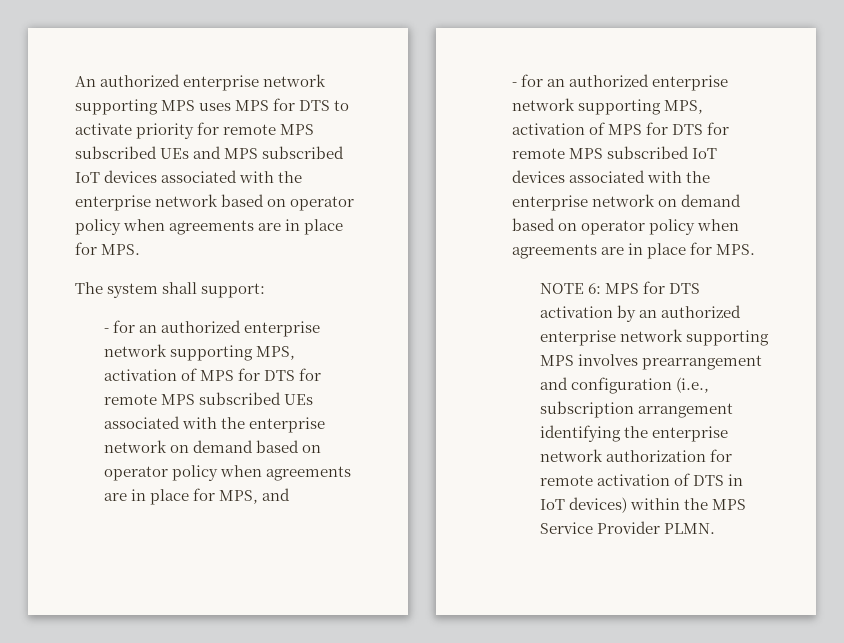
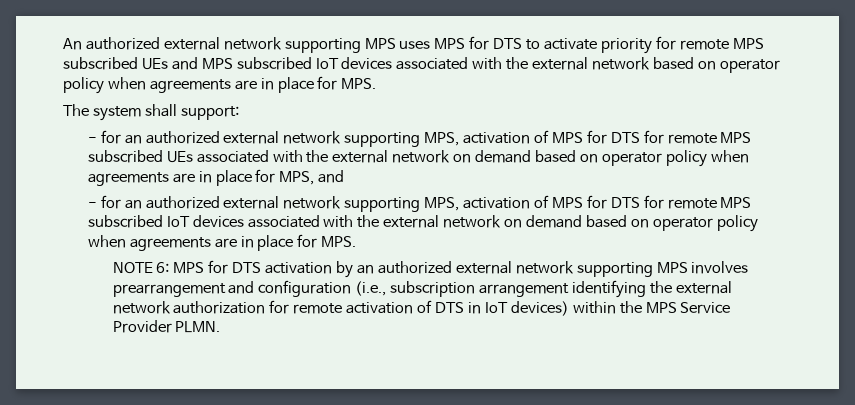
- An authorized enterprise network supporting MPS uses MPS for DTS to activate priority for remote MPS subscribed UEs and MPS subscribed IoT devices associated with the enterprise network based on operator policy when agreements are in place for MPS.
+ An authorized external network supporting MPS uses MPS for DTS to activate priority for remote MPS subscribed UEs and MPS subscribed IoT devices associated with the external network based on operator policy when agreements are in place for MPS.
- - for an authorized enterprise network supporting MPS, activation of MPS for DTS for remote MPS subscribed UEs associated with the enterprise network on demand based on operator policy when agreements are in place for MPS, and
+ - for an authorized external network supporting MPS, activation of MPS for DTS for remote MPS subscribed UEs associated with the external network on demand based on operator policy when agreements are in place for MPS, and
- - for an authorized enterprise network supporting MPS, activation of MPS for DTS for remote MPS subscribed IoT devices associated with the enterprise network on demand based on operator policy when agreements are in place for MPS.
+ - for an authorized external network supporting MPS, activation of MPS for DTS for remote MPS subscribed IoT devices associated with the external network on demand based on operator policy when agreements are in place for MPS.
- NOTE 6: MPS for DTS activation by an authorized enterprise network supporting MPS involves prearrangement and configuration (i.e., subscription arrangement identifying the enterprise network authorization for remote activation of DTS in IoT devices) within the MPS Service Provider PLMN.
+ NOTE 6: MPS for DTS activation by an authorized external network supporting MPS involves prearrangement and configuration (i.e., subscription arrangement identifying the external network authorization for remote activation of DTS in IoT devices) within the MPS Service Provider PLMN.

